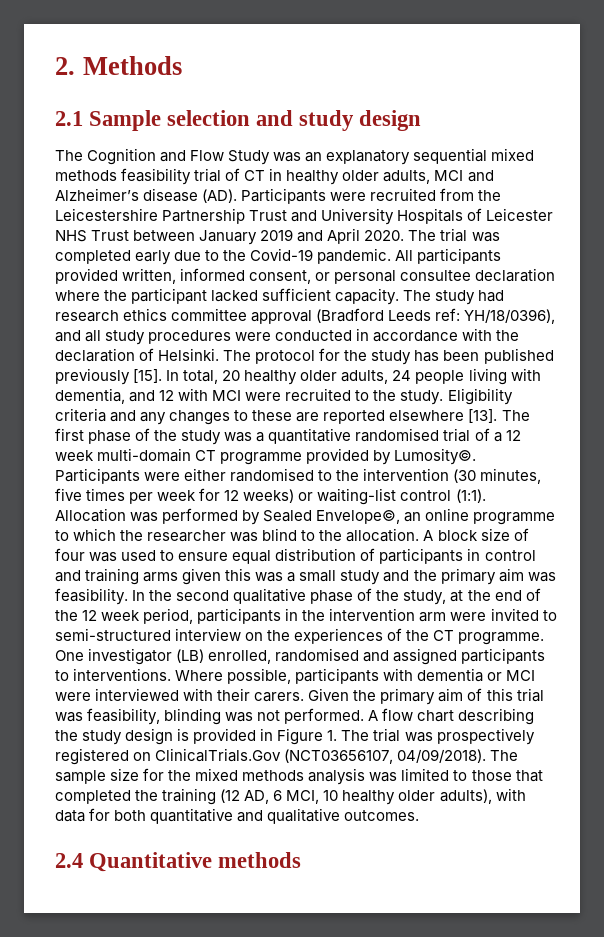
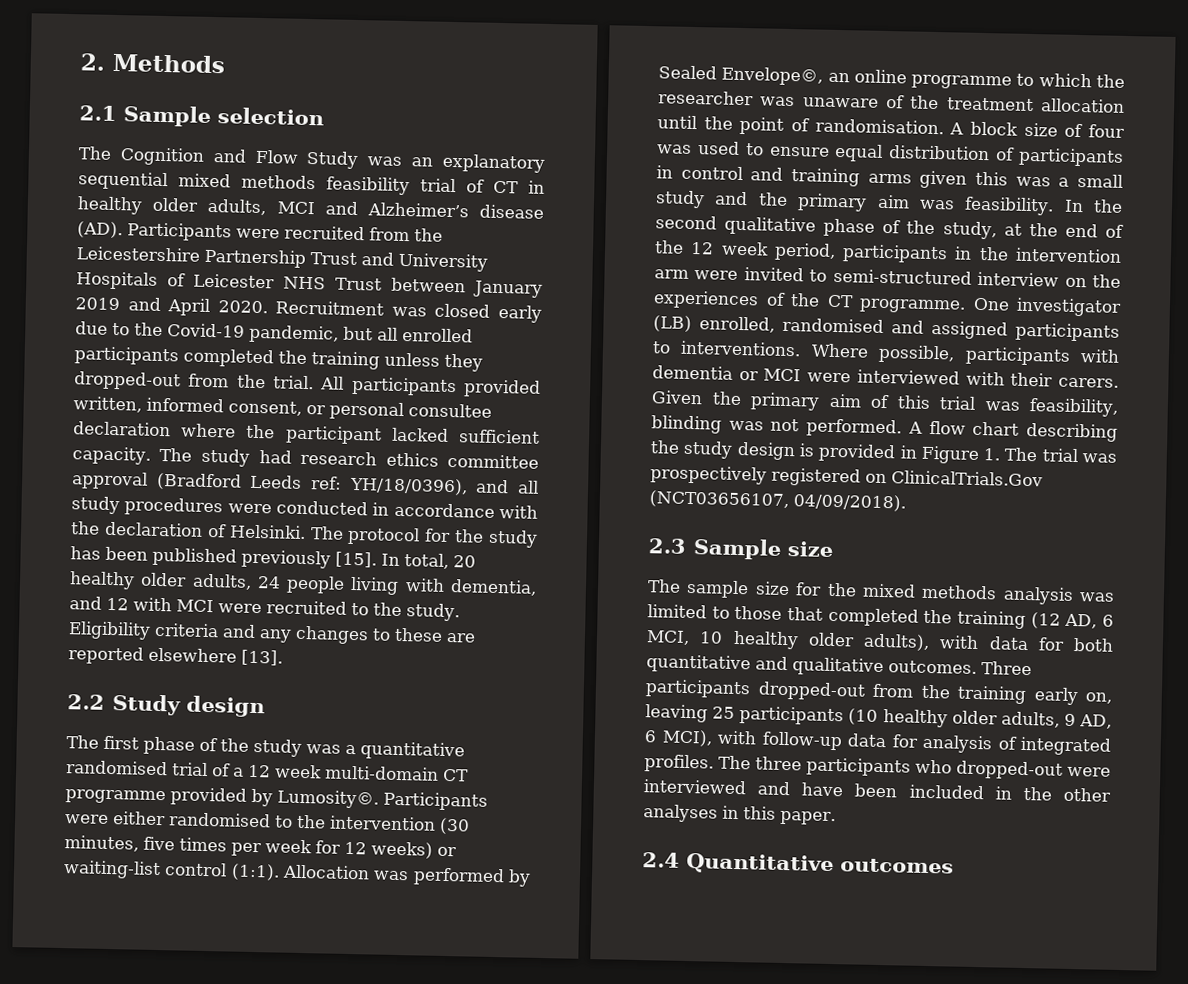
- 2.1 Sample selection and study design
+ 2.1 Sample selection
- The trial was completed early due to the Covid-19 pandemic.
+ Recruitment was closed early due to the Covid-19 pandemic, but all enrolled participants completed the training unless they dropped-out from the trial.
- Eligibility criteria and any changes to these are reported elsewhere [13]. The first phase of the study was a quantitative randomised trial of a 12 week multi-domain CT programme provided by Lumosity©.
+ Eligibility criteria and any changes to these are reported elsewhere [13].
+ 2.2 Study design
+ The first phase of the study was a quantitative randomised trial of a 12 week multi-domain CT programme provided by Lumosity©.
- Allocation was performed by Sealed Envelope©, an online programme to which the researcher was blind to the allocation.
+ Allocation was performed by Sealed Envelope©, an online programme to which the researcher was unaware of the treatment allocation until the point of randomisation.
- A flow chart describing the study design is provided in Figure 1. The trial was prospectively registered on ClinicalTrials.Gov (NCT03656107, 04/09/2018). The sample size for the mixed methods analysis was limited to those that completed the training (12 AD, 6 MCI, 10 healthy older adults), with data for both quantitative and qualitative outcomes.
+ A flow chart describing the study design is provided in Figure 1. The trial was prospectively registered on ClinicalTrials.Gov (NCT03656107, 04/09/2018).
+ 2.3 Sample size
+ The sample size for the mixed methods analysis was limited to those that completed the training (12 AD, 6 MCI, 10 healthy older adults), with data for both quantitative and qualitative outcomes. Three participants dropped-out from the training early on, leaving 25 participants (10 healthy older adults, 9 AD, 6 MCI), with follow-up data for analysis of integrated profiles. The three participants who dropped-out were interviewed and have been included in the other analyses in this paper.
- 2.4 Quantitative methods
+ 2.4 Quantitative outcomes

